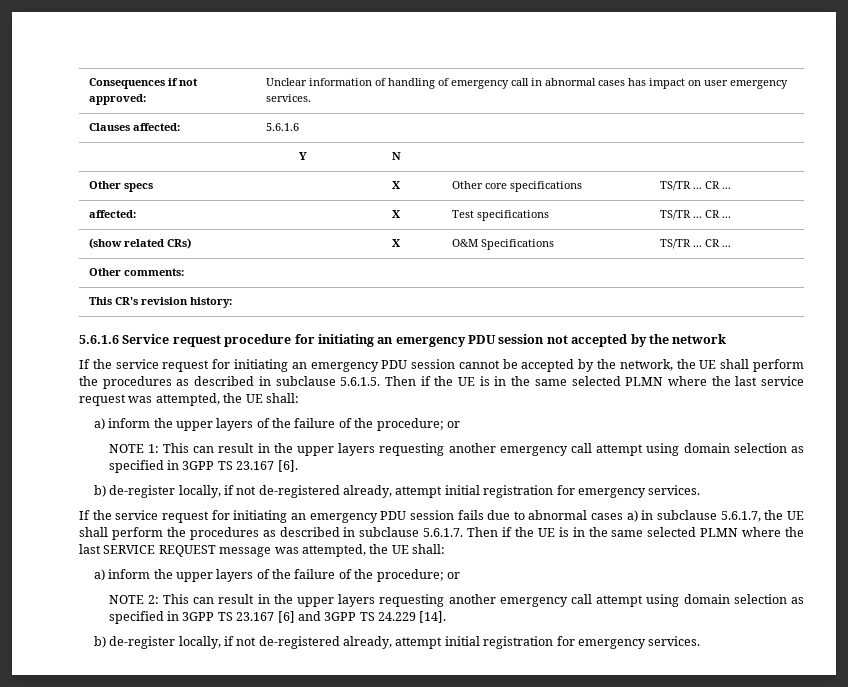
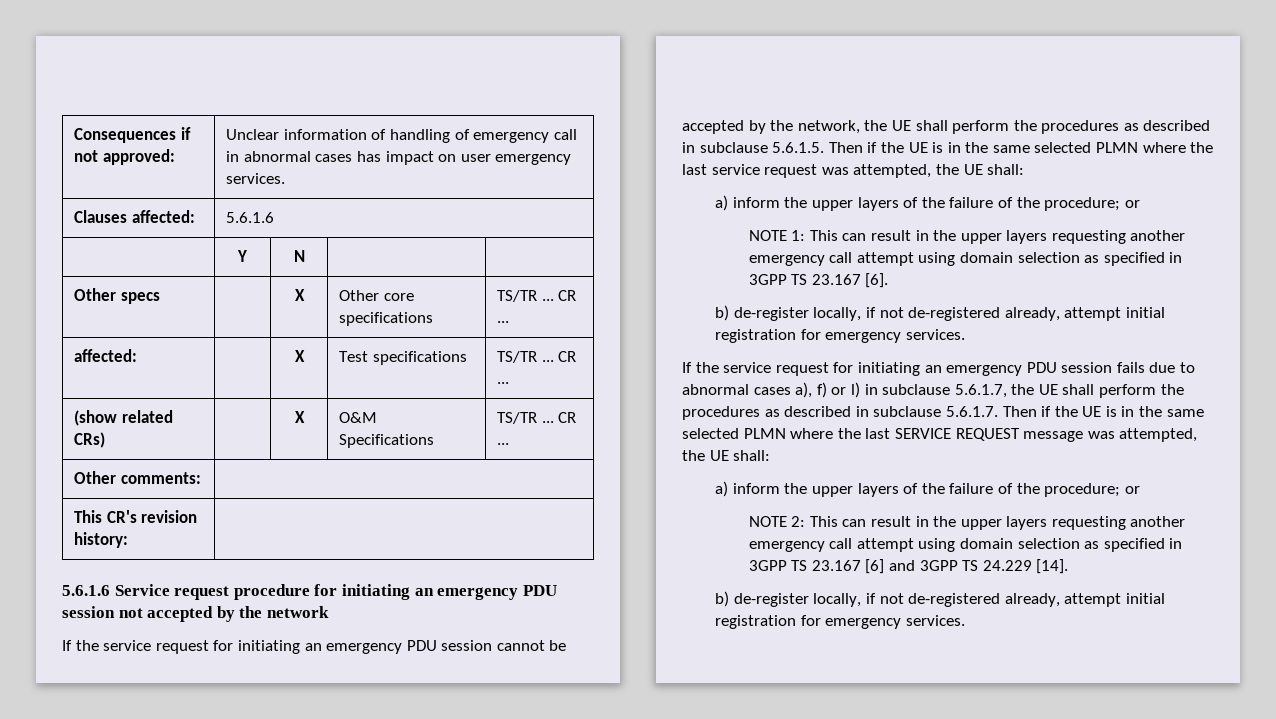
- If the service request for initiating an emergency PDU session fails due to abnormal cases a) in subclause 5.6.1.7, the UE shall perform the procedures as described in subclause 5.6.1.7. Then if the UE is in the same selected PLMN where the last SERVICE REQUEST message was attempted, the UE shall:
+ If the service request for initiating an emergency PDU session fails due to abnormal cases a), f) or l) in subclause 5.6.1.7, the UE shall perform the procedures as described in subclause 5.6.1.7. Then if the UE is in the same selected PLMN where the last SERVICE REQUEST message was attempted, the UE shall:

